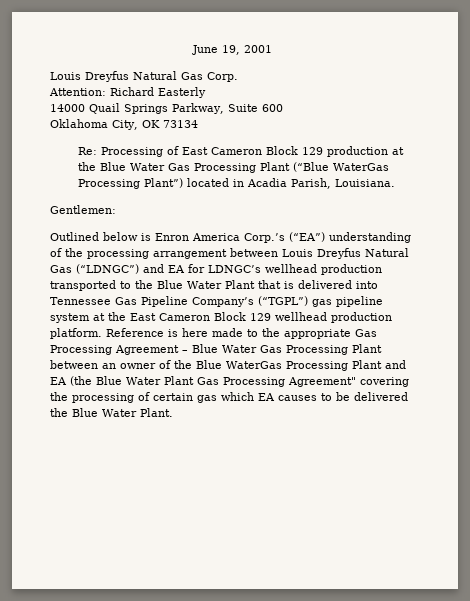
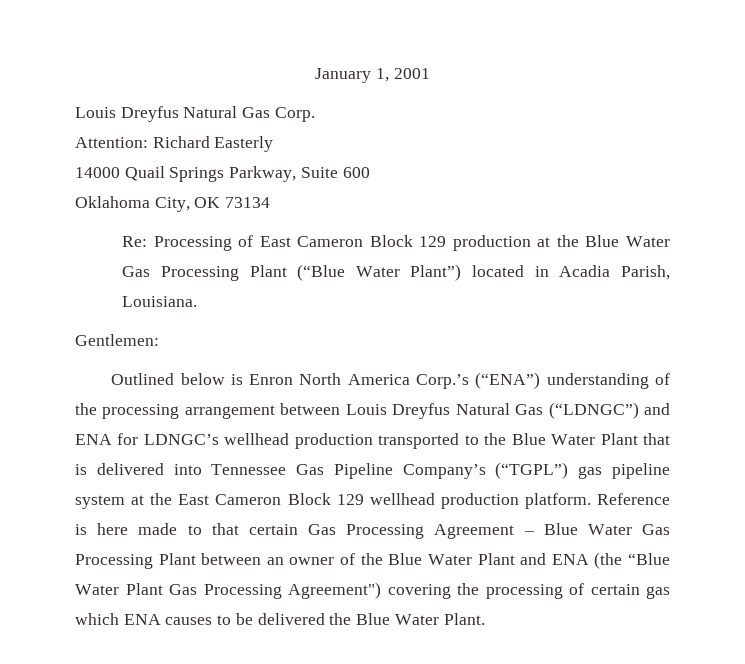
- June 19, 2001
+ January 1, 2001
- Re: Processing of East Cameron Block 129 production at the Blue Water Gas Processing Plant (“Blue WaterGas Processing Plant”) located in Acadia Parish, Louisiana.
+ Re: Processing of East Cameron Block 129 production at the Blue Water Gas Processing Plant (“Blue Water Plant”) located in Acadia Parish, Louisiana.
- Outlined below is Enron America Corp.’s (“EA”) understanding of the processing arrangement between Louis Dreyfus Natural Gas (“LDNGC”) and EA for LDNGC’s wellhead production transported to the Blue Water Plant that is delivered into Tennessee Gas Pipeline Company’s (“TGPL”) gas pipeline system at the East Cameron Block 129 wellhead production platform.
+ Outlined below is Enron North America Corp.’s (“ENA”) understanding of the processing arrangement between Louis Dreyfus Natural Gas (“LDNGC”) and ENA for LDNGC’s wellhead production transported to the Blue Water Plant that is delivered into Tennessee Gas Pipeline Company’s (“TGPL”) gas pipeline system at the East Cameron Block 129 wellhead production platform.
- Reference is here made to the appropriate Gas Processing Agreement – Blue Water Gas Processing Plant between an owner of the Blue WaterGas Processing Plant and EA (the Blue Water Plant Gas Processing Agreement" covering the processing of certain gas which EA causes to be delivered the Blue Water Plant.
+ Reference is here made to that certain Gas Processing Agreement – Blue Water Gas Processing Plant between an owner of the Blue Water Plant and ENA (the “Blue Water Plant Gas Processing Agreement") covering the processing of certain gas which ENA causes to be delivered the Blue Water Plant.

